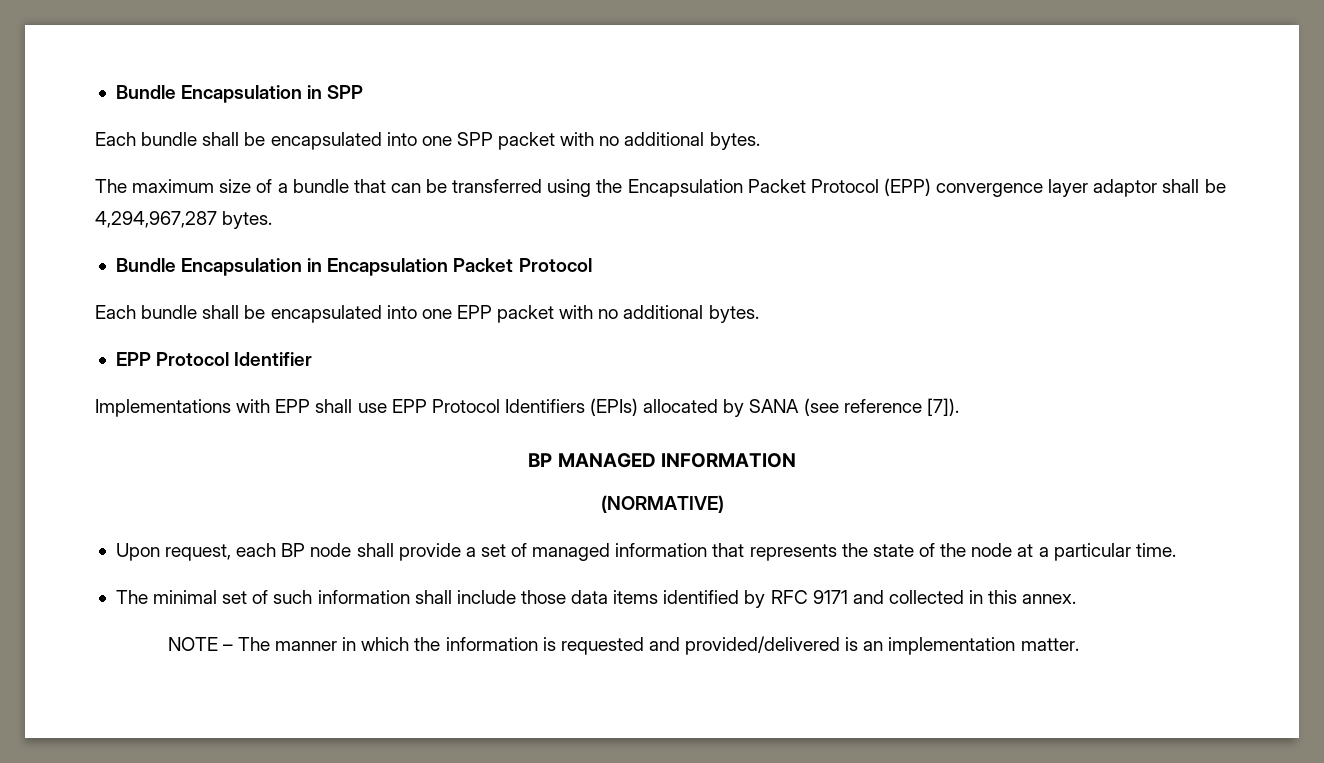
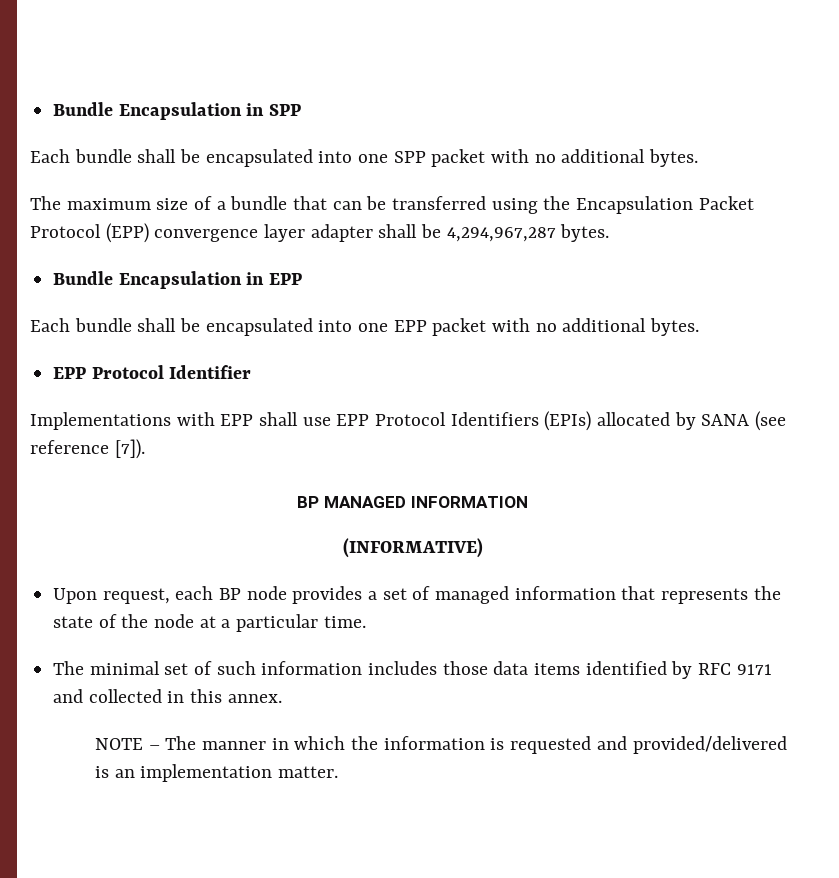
- The maximum size of a bundle that can be transferred using the Encapsulation Packet Protocol (EPP) convergence layer adaptor shall be 4,294,967,287 bytes.
+ The maximum size of a bundle that can be transferred using the Encapsulation Packet Protocol (EPP) convergence layer adapter shall be 4,294,967,287 bytes.
- Bundle Encapsulation in Encapsulation Packet Protocol
+ Bundle Encapsulation in EPP
- (NORMATIVE)
+ (INFORMATIVE)
- Upon request, each BP node shall provide a set of managed information that represents the state of the node at a particular time.
+ Upon request, each BP node provides a set of managed information that represents the state of the node at a particular time.
- The minimal set of such information shall include those data items identified by RFC 9171 and collected in this annex.
+ The minimal set of such information includes those data items identified by RFC 9171 and collected in this annex.

